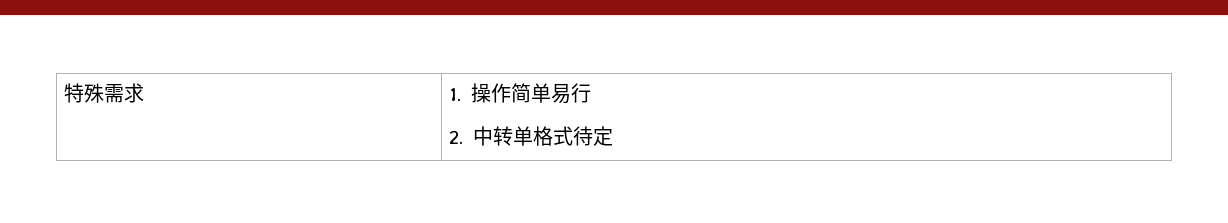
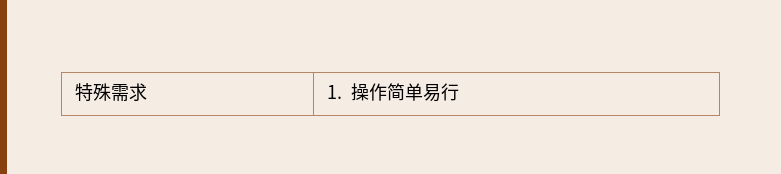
  特殊需求 | 1.操作简单易行
- 2.中转单格式待定

